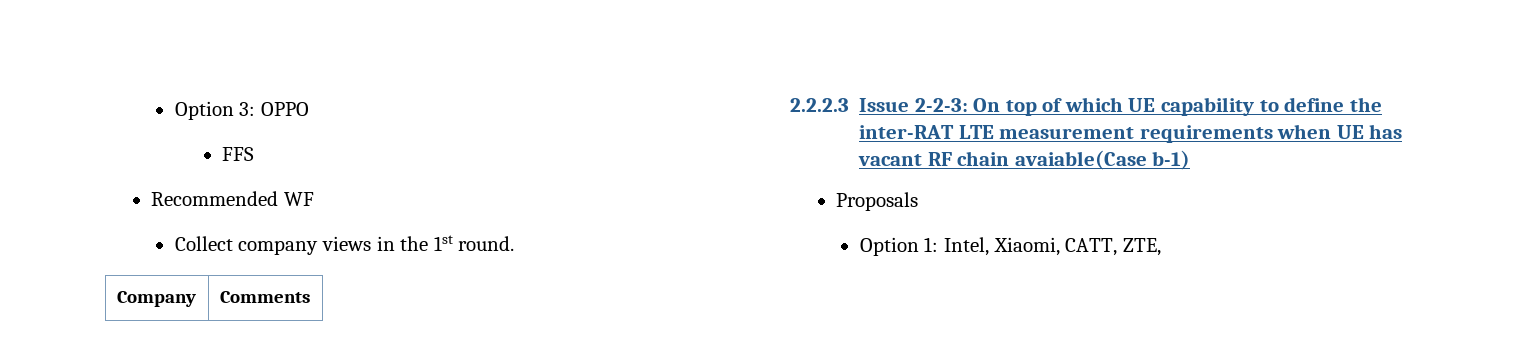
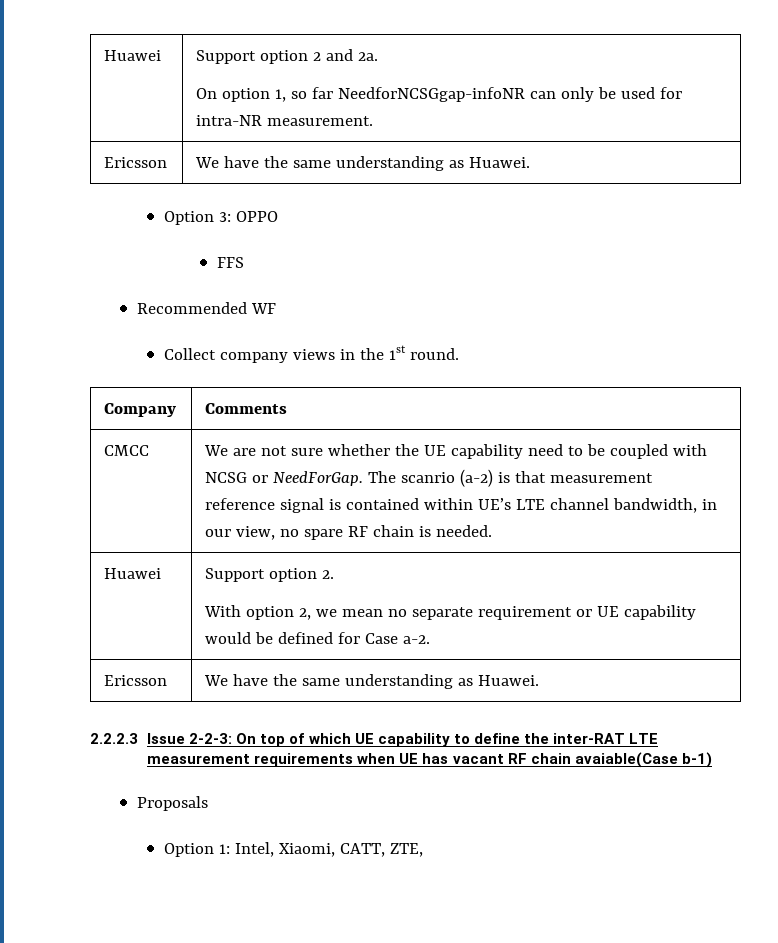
+ Huawei | Support option 2 and 2a.
+ On option 1, so far NeedforNCSGgap-infoNR can only be used for intra-NR measurement.
+ Ericsson | We have the same understanding as Huawei.
+ CMCC | We are not sure whether the UE capability need to be coupled with NCSG or NeedForGap. The scanrio (a-2) is that measurement reference signal is contained within UE’s LTE channel bandwidth, in our view, no spare RF chain is needed.
+ Huawei | Support option 2.
+ With option 2, we mean no separate requirement or UE capability would be defined for Case a-2.
+ Ericsson | We have the same understanding as Huawei.

